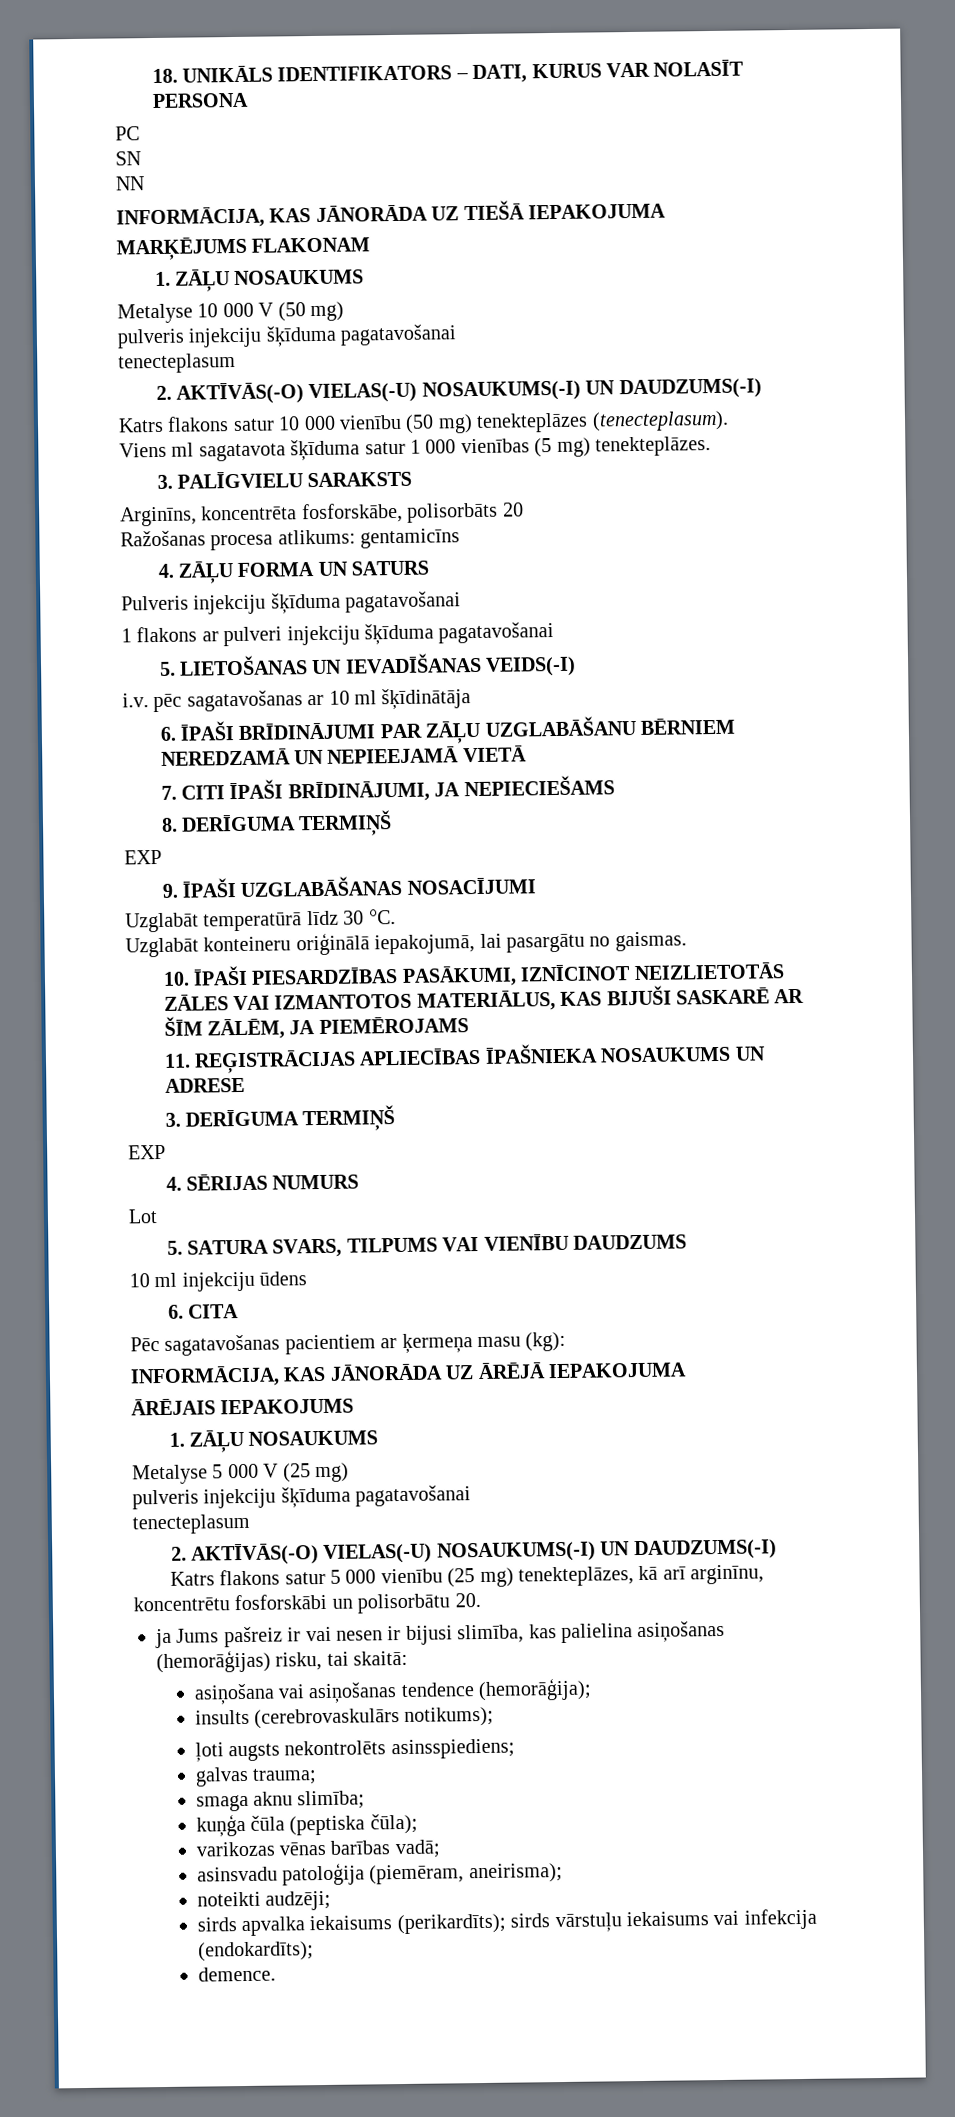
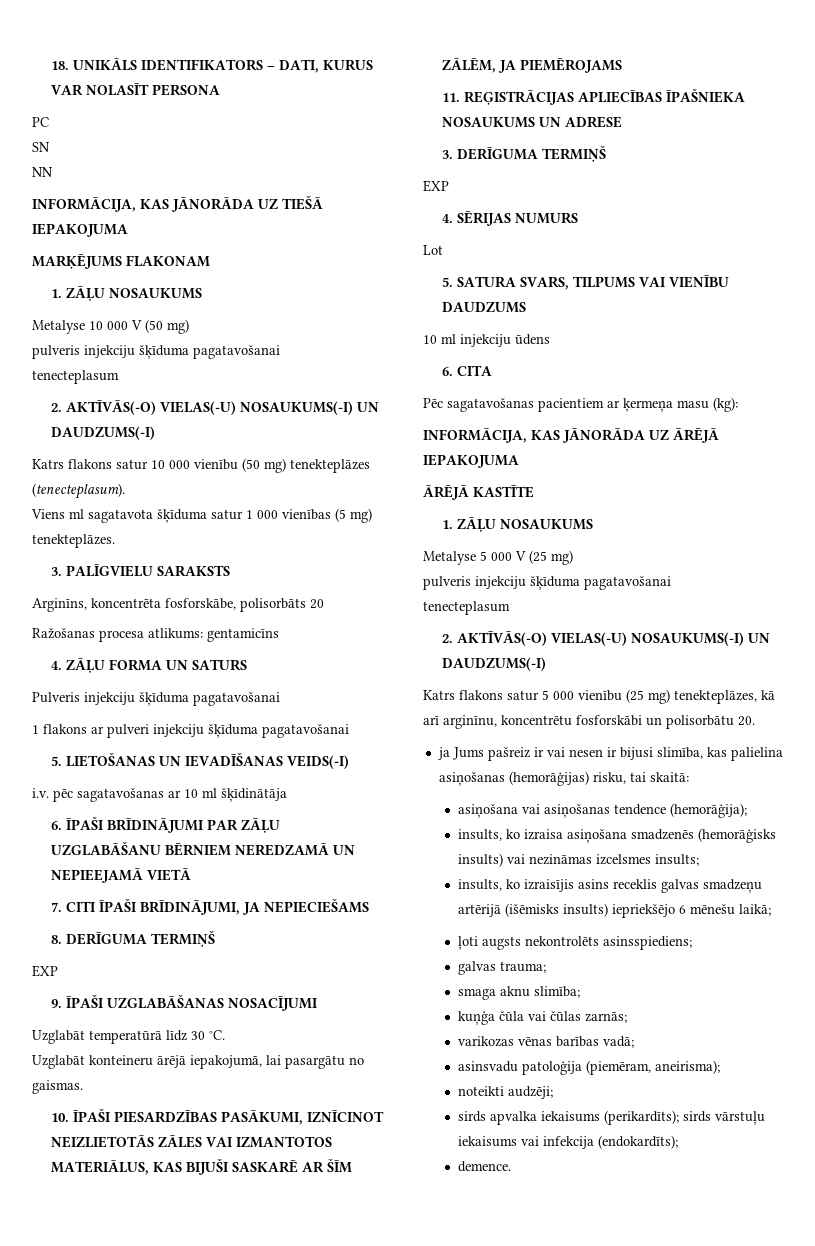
- Uzglabāt konteineru oriģinālā iepakojumā, lai pasargātu no gaismas.
+ Uzglabāt konteineru ārējā iepakojumā, lai pasargātu no gaismas.
- ĀRĒJAIS IEPAKOJUMS
+ ĀRĒJĀ KASTĪTE
- insults (cerebrovaskulārs notikums);
+ insults, ko izraisa asiņošana smadzenēs (hemorāģisks insults) vai nezināmas izcelsmes insults;
+ insults, ko izraisījis asins receklis galvas smadzeņu artērijā (išēmisks insults) iepriekšējo 6 mēnešu laikā;
- kuņģa čūla (peptiska čūla);
+ kuņģa čūla vai čūlas zarnās;

